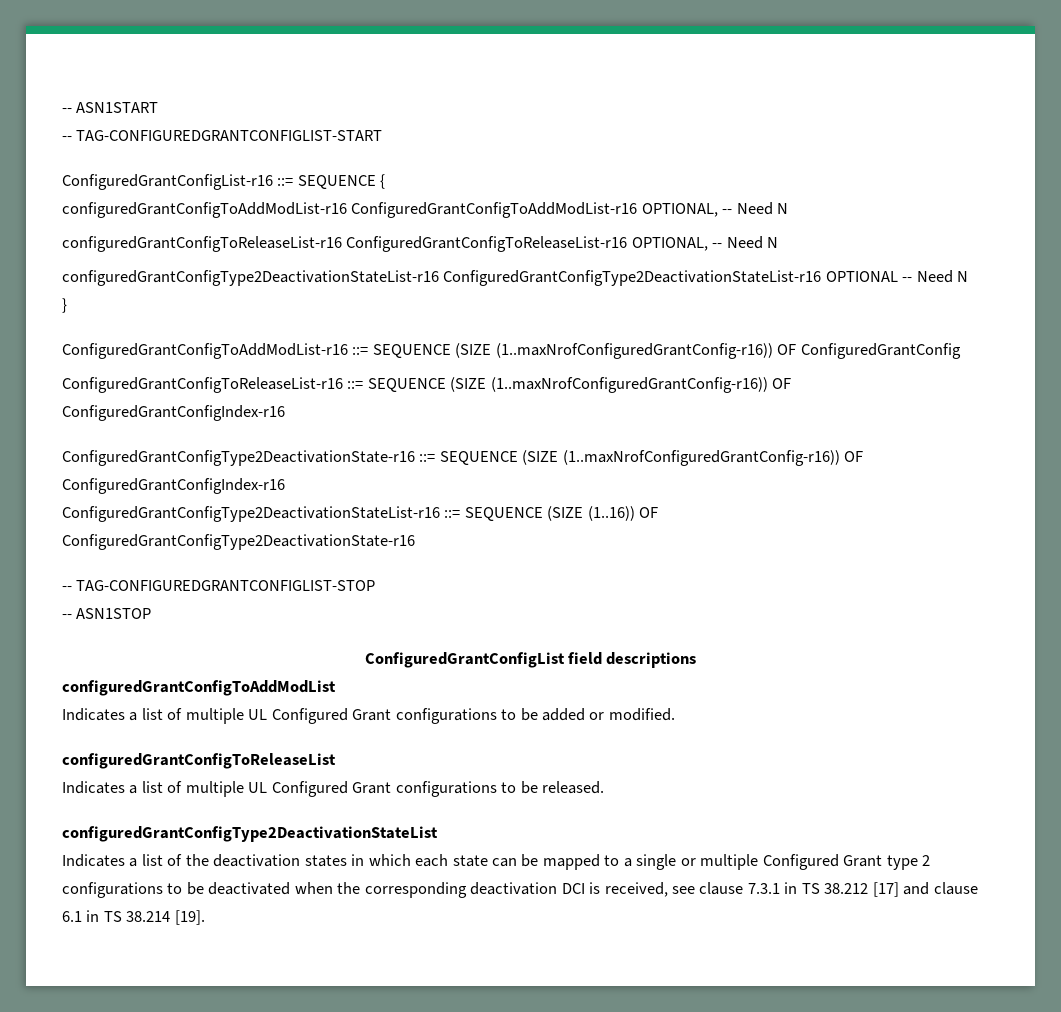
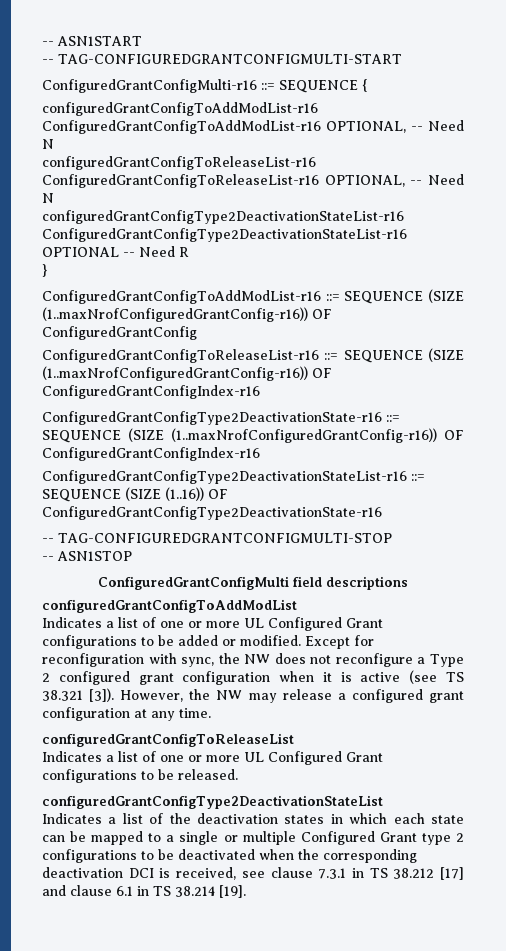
- -- TAG-CONFIGUREDGRANTCONFIGLIST-START
- ConfiguredGrantConfigList-r16 ::= SEQUENCE {
+ -- TAG-CONFIGUREDGRANTCONFIGMULTI-START
+ ConfiguredGrantConfigMulti-r16 ::= SEQUENCE {
- configuredGrantConfigType2DeactivationStateList-r16 ConfiguredGrantConfigType2DeactivationStateList-r16 OPTIONAL -- Need N
+ configuredGrantConfigType2DeactivationStateList-r16 ConfiguredGrantConfigType2DeactivationStateList-r16 OPTIONAL -- Need R
- -- TAG-CONFIGUREDGRANTCONFIGLIST-STOP
+ -- TAG-CONFIGUREDGRANTCONFIGMULTI-STOP
- ConfiguredGrantConfigList field descriptions
+ ConfiguredGrantConfigMulti field descriptions
- Indicates a list of multiple UL Configured Grant configurations to be added or modified.
+ Indicates a list of one or more UL Configured Grant configurations to be added or modified. Except for reconfiguration with sync, the NW does not reconfigure a Type 2 configured grant configuration when it is active (see TS 38.321 [3]). However, the NW may release a configured grant configuration at any time.
- Indicates a list of multiple UL Configured Grant configurations to be released.
+ Indicates a list of one or more UL Configured Grant configurations to be released.

